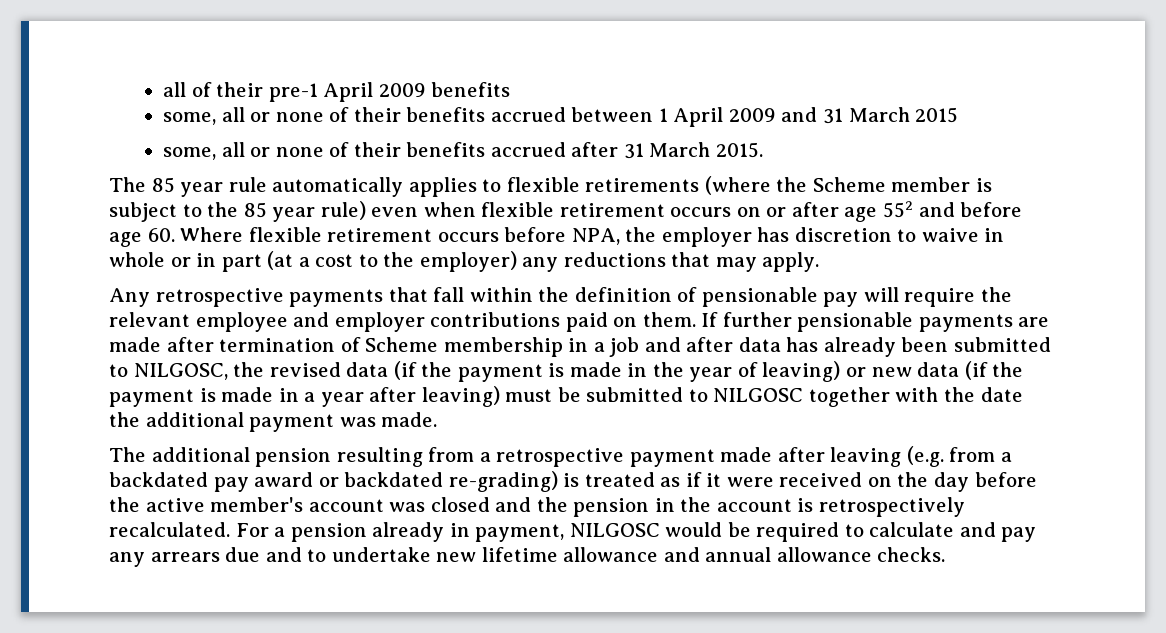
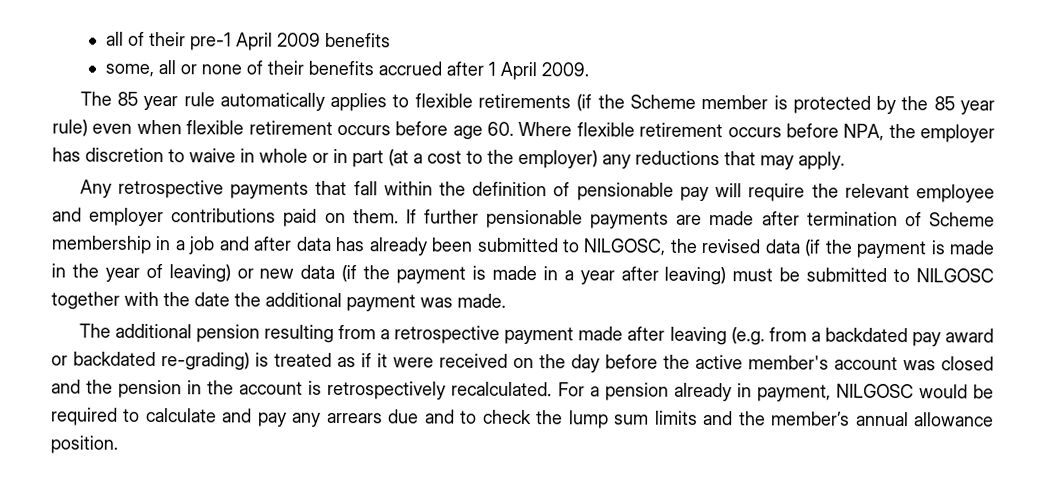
- some, all or none of their benefits accrued between 1 April 2009 and 31 March 2015
- some, all or none of their benefits accrued after 31 March 2015.
+ some, all or none of their benefits accrued after 1 April 2009.
- The 85 year rule automatically applies to flexible retirements (where the Scheme member is subject to the 85 year rule) even when flexible retirement occurs on or after age 552 and before age 60. Where flexible retirement occurs before NPA, the employer has discretion to waive in whole or in part (at a cost to the employer) any reductions that may apply.
+ The 85 year rule automatically applies to flexible retirements (if the Scheme member is protected by the 85 year rule) even when flexible retirement occurs before age 60. Where flexible retirement occurs before NPA, the employer has discretion to waive in whole or in part (at a cost to the employer) any reductions that may apply.
- For a pension already in payment, NILGOSC would be required to calculate and pay any arrears due and to undertake new lifetime allowance and annual allowance checks.
+ For a pension already in payment, NILGOSC would be required to calculate and pay any arrears due and to check the lump sum limits and the member’s annual allowance position.

